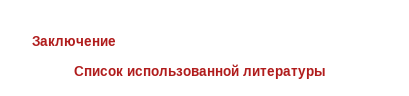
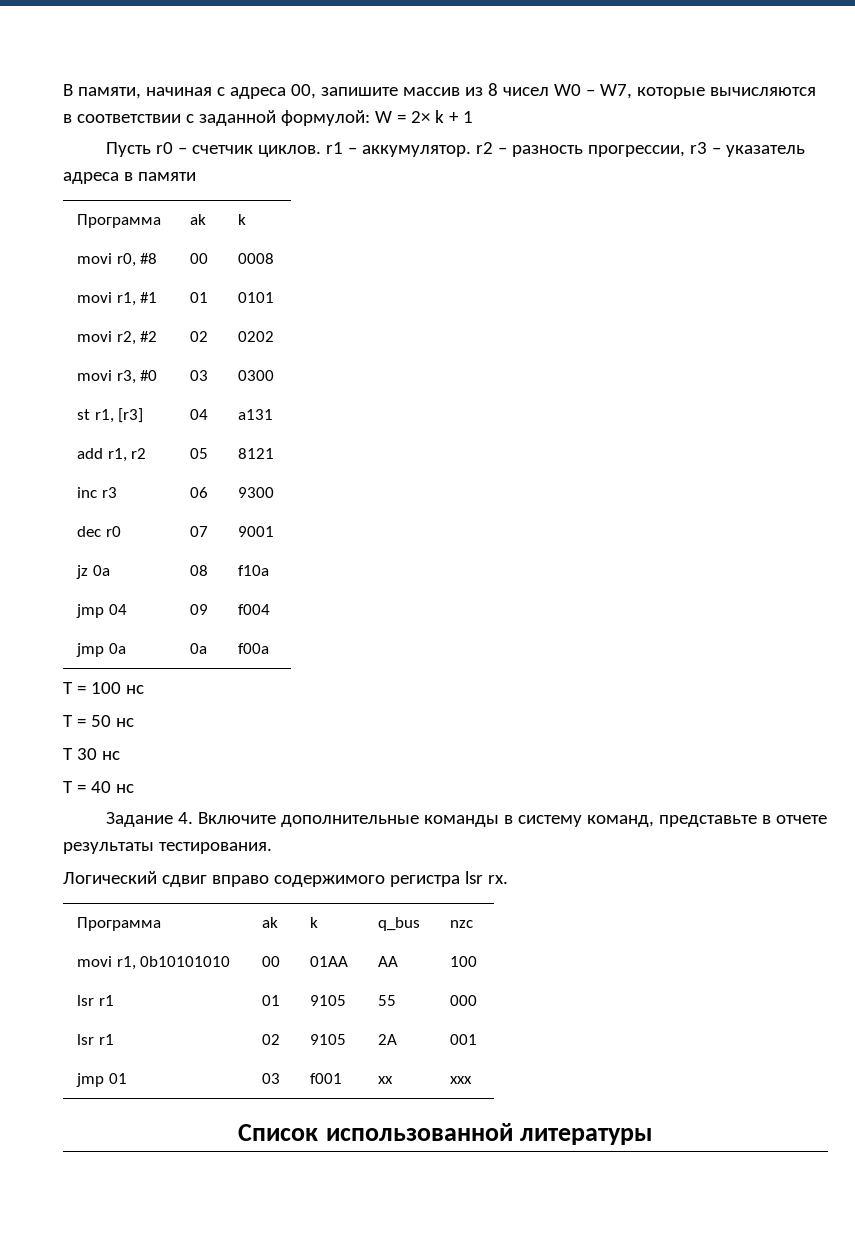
- Заключение
+ В памяти, начиная с адреса 00, запишите массив из 8 чисел W0 – W7, которые вычисляются в соответствии с заданной формулой: W = 2× k + 1
+ Пусть r0 – счетчик циклов. r1 – аккумулятор. r2 – разность прогрессии, r3 – указатель адреса в памяти
+ Программа | ak | k
+ movi r0, #8 | 00 | 0008
+ movi r1, #1 | 01 | 0101
+ movi r2, #2 | 02 | 0202
+ movi r3, #0 | 03 | 0300
+ st r1, [r3] | 04 | a131
+ add r1, r2 | 05 | 8121
+ inc r3 | 06 | 9300
+ dec r0 | 07 | 9001
+ jz 0a | 08 | f10a
+ jmp 04 | 09 | f004
+ jmp 0a | 0a | f00a
+ T = 100 нс
+ T = 50 нс
+ T 30 нс
+ T = 40 нс
+ Задание 4. Включите дополнительные команды в систему команд, представьте в отчете результаты тестирования.
+ Логический сдвиг вправо содержимого регистра lsr rx.
+ Программа | ak | k | q_bus | nzc
+ movi r1, 0b10101010 | 00 | 01AA | AA | 100
+ lsr r1 | 01 | 9105 | 55 | 000
+ lsr r1 | 02 | 9105 | 2A | 001
+ jmp 01 | 03 | f001 | xx | xxx

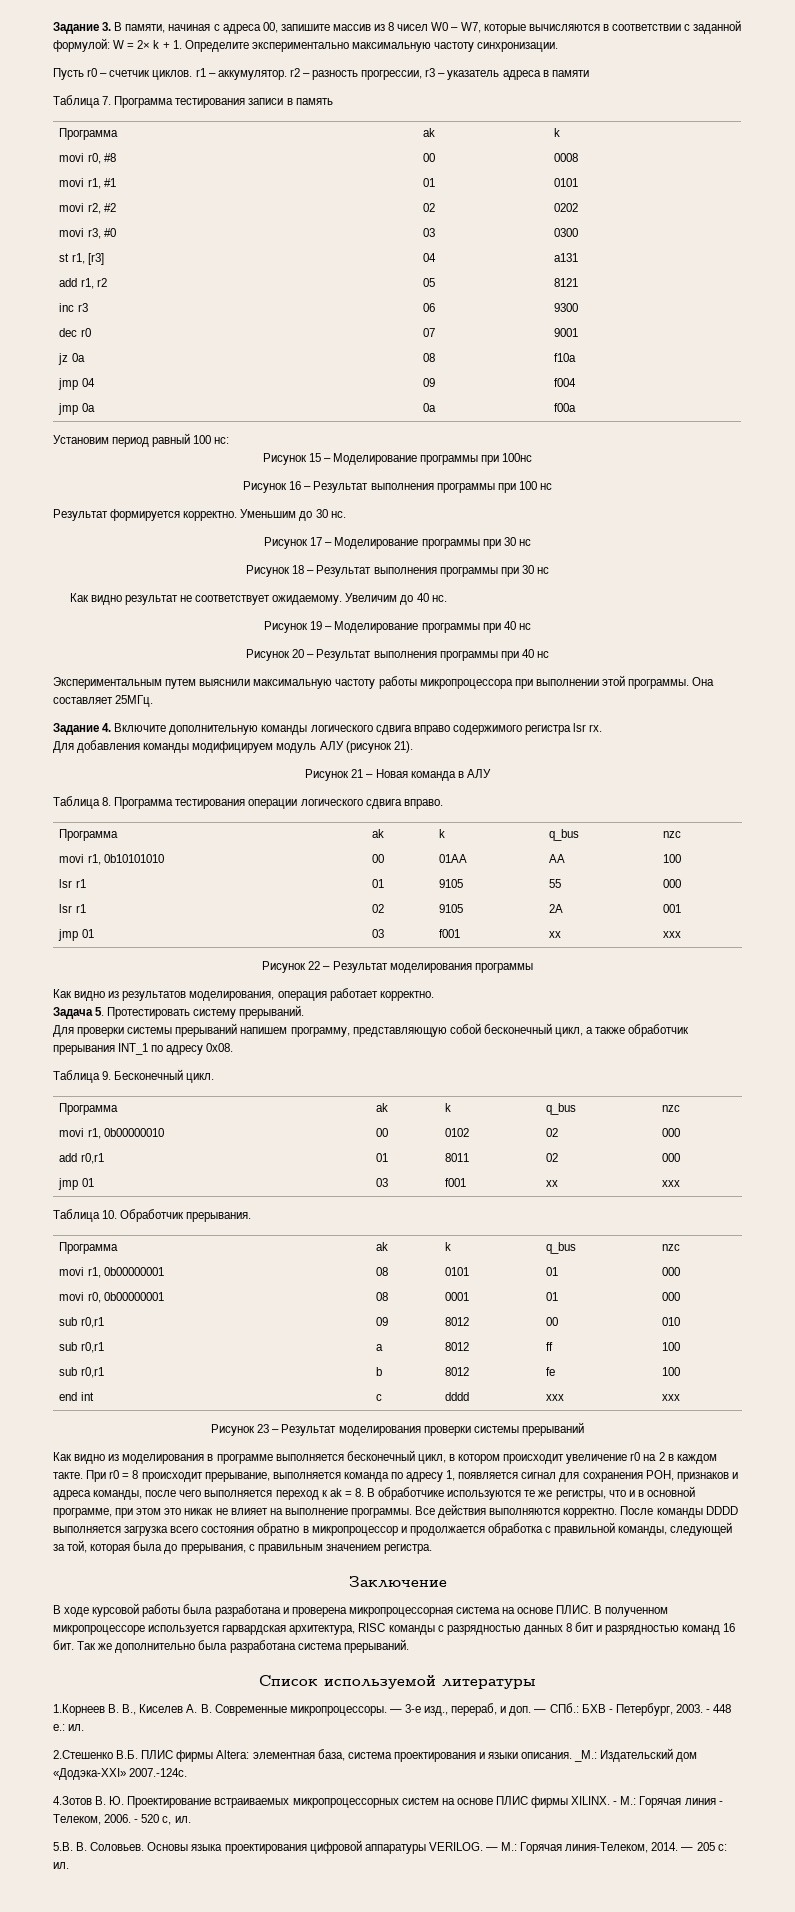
- В памяти, начиная с адреса 00, запишите массив из 8 чисел W0 – W7, которые вычисляются в соответствии с заданной формулой: W = 2× k + 1
+ Задание 3. В памяти, начиная с адреса 00, запишите массив из 8 чисел W0 – W7, которые вычисляются в соответствии с заданной формулой: W = 2× k + 1. Определите экспериментально максимальную частоту синхронизации.
+ Таблица 7. Программа тестирования записи в память
- T = 100 нс
- T = 50 нс
- T 30 нс
- T = 40 нс
- Задание 4. Включите дополнительные команды в систему команд, представьте в отчете результаты тестирования.
- Логический сдвиг вправо содержимого регистра lsr rx.
+ Установим период равный 100 нс:
+ Рисунок 15 – Моделирование программы при 100нс
+ Рисунок 16 – Результат выполнения программы при 100 нс
+ Результат формируется корректно. Уменьшим до 30 нс.
+ Рисунок 17 – Моделирование программы при 30 нс
+ Рисунок 18 – Результат выполнения программы при 30 нс
+ Как видно результат не соответствует ожидаемому. Увеличим до 40 нс.
+ Рисунок 19 – Моделирование программы при 40 нс
+ Рисунок 20 – Результат выполнения программы при 40 нс
+ Экспериментальным путем выяснили максимальную частоту работы микропроцессора при выполнении этой программы. Она составляет 25МГц.
+ Задание 4. Включите дополнительную команды логического сдвига вправо содержимого регистра lsr rx.
+ Для добавления команды модифицируем модуль АЛУ (рисунок 21).
+ Рисунок 21 – Новая команда в АЛУ
+ Таблица 8. Программа тестирования операции логического сдвига вправо.
+ Рисунок 22 – Результат моделирования программы
+ Как видно из результатов моделирования, операция работает корректно.
+ Задача 5. Протестировать систему прерываний.
+ Для проверки системы прерываний напишем программу, представляющую собой бесконечный цикл, а также обработчик прерывания INT_1 по адресу 0x08.
+ Таблица 9. Бесконечный цикл.
+ Программа | ak | k | q_bus | nzc
+ movi r1, 0b00000010 | 00 | 0102 | 02 | 000
+ add r0,r1 | 01 | 8011 | 02 | 000
+ jmp 01 | 03 | f001 | xx | xxx
+ Таблица 10. Обработчик прерывания.
+ Программа | ak | k | q_bus | nzc
+ movi r1, 0b00000001 | 08 | 0101 | 01 | 000
+ movi r0, 0b00000001 | 08 | 0001 | 01 | 000
+ sub r0,r1 | 09 | 8012 | 00 | 010
+ sub r0,r1 | a | 8012 | ff | 100
+ sub r0,r1 | b | 8012 | fe | 100
+ end int | c | dddd | xxx | xxx
+ Рисунок 23 – Результат моделирования проверки системы прерываний
+ Как видно из моделирования в программе выполняется бесконечный цикл, в котором происходит увеличение r0 на 2 в каждом такте. При r0 = 8 происходит прерывание, выполняется команда по адресу 1, появляется сигнал для сохранения РОН, признаков и адреса команды, после чего выполняется переход к ak = 8. В обработчике используются те же регистры, что и в основной программе, при этом это никак не влияет на выполнение программы. Все действия выполняются корректно. После команды DDDD выполняется загрузка всего состояния обратно в микропроцессор и продолжается обработка с правильной команды, следующей за той, которая была до прерывания, с правильным значением регистра.
+ Заключение
+ В ходе курсовой работы была разработана и проверена микропроцессорная система на основе ПЛИС. В полученном микропроцессоре используется гарвардская архитектура, RISC команды с разрядностью данных 8 бит и разрядностью команд 16 бит. Так же дополнительно была разработана система прерываний.
- Список использованной литературы
+ Список используемой литературы
+ 1.Корнеев В. В., Киселев А. В. Современные микропроцессоры. — 3-е изд., перераб, и доп. — СПб.: БХВ - Петербург, 2003. - 448 е.: ил.
+ 2.Стешенко В.Б. ПЛИС фирмы Altera: элементная база, система проектирования и языки описания. _М.: Издательский дом «Додэка-XXI» 2007.-124c.
+ 4.Зотов В. Ю. Проектирование встраиваемых микропроцессорных систем на основе ПЛИС фирмы XILINX. - М.: Горячая линия - Телеком, 2006. - 520 с, ил.
+ 5.В. В. Соловьев. Основы языка проектирования цифровой аппаратуры VERILOG. — М.: Горячая линия-Телеком, 2014. — 205 с: ил.

